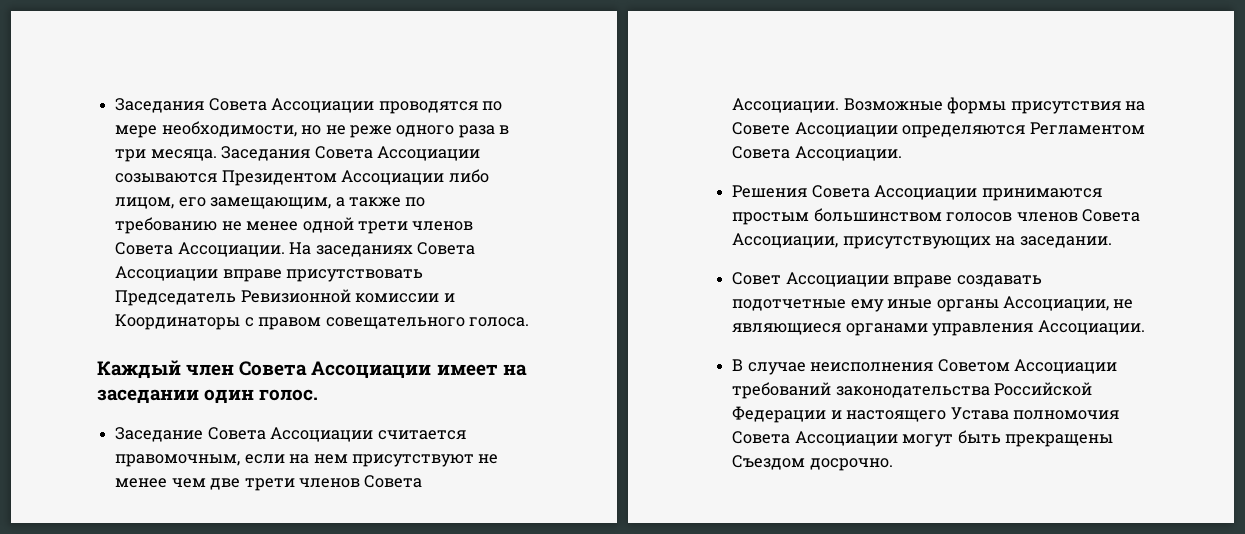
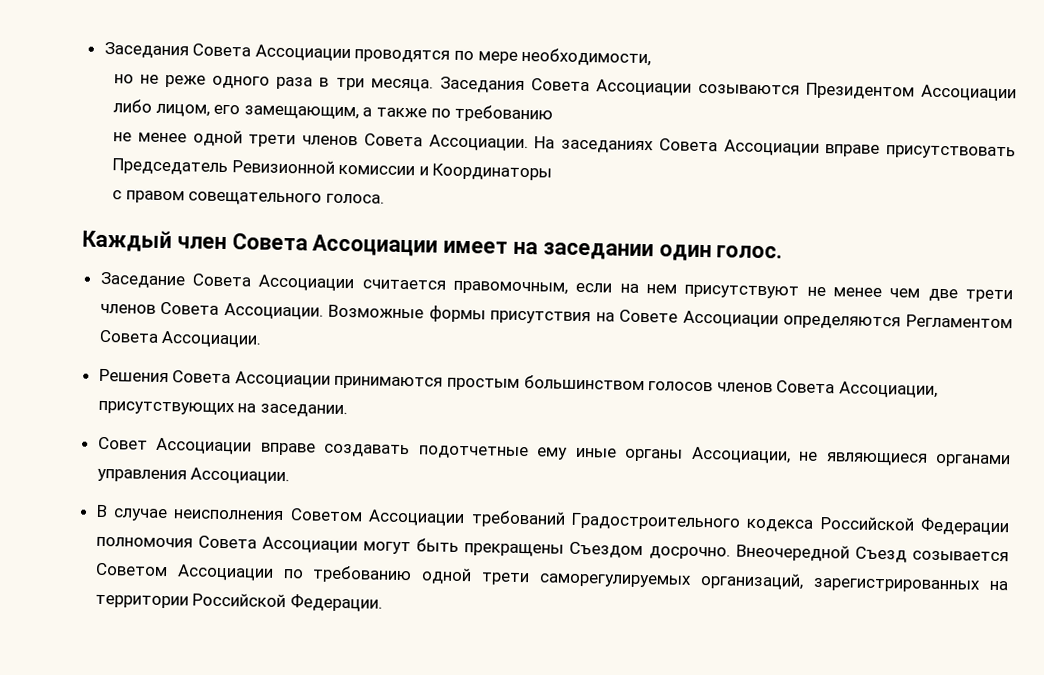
- Заседания Совета Ассоциации проводятся по мере необходимости, но не реже одного раза в три месяца.
+ Заседания Совета Ассоциации проводятся по мере необходимости,
+ но не реже одного раза в три месяца.
- Заседания Совета Ассоциации созываются Президентом Ассоциации либо лицом, его замещающим, а также по требованию не менее одной трети членов Совета Ассоциации.
+ Заседания Совета Ассоциации созываются Президентом Ассоциации либо лицом, его замещающим, а также по требованию
+ не менее одной трети членов Совета Ассоциации.
- На заседаниях Совета Ассоциации вправе присутствовать Председатель Ревизионной комиссии и Координаторы с правом совещательного голоса.
+ На заседаниях Совета Ассоциации вправе присутствовать Председатель Ревизионной комиссии и Координаторы
+ с правом совещательного голоса.
- В случае неисполнения Советом Ассоциации требований законодательства Российской Федерации и настоящего Устава полномочия Совета Ассоциации могут быть прекращены Съездом досрочно.
+ В случае неисполнения Советом Ассоциации требований Градостроительного кодекса Российской Федерации полномочия Совета Ассоциации могут быть прекращены Съездом досрочно.
+ Внеочередной Съезд созывается Советом Ассоциации по требованию одной трети саморегулируемых организаций, зарегистрированных на территории Российской Федерации.

